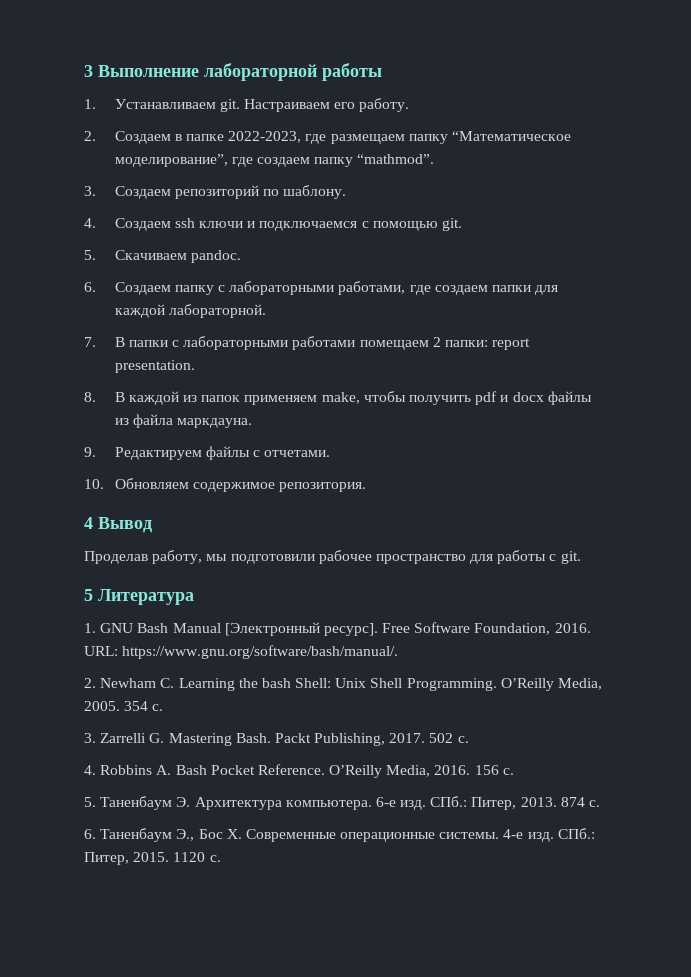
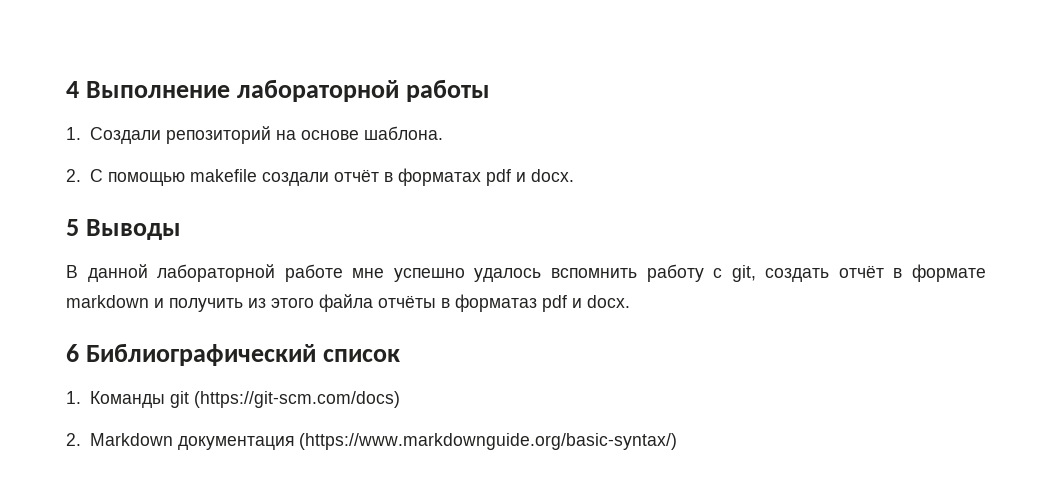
- 3 Выполнение лабораторной работы
+ 4 Выполнение лабораторной работы
- 1. Устанавливаем git. Настраиваем его работу.
- 2. Создаем в папке 2022-2023, где размещаем папку “Математическое моделирование”, где создаем папку “mathmod”.
- 3. Создаем репозиторий по шаблону.
- 4. Создаем ssh ключи и подключаемся с помощью git.
- 5. Скачиваем pandoc.
- 6. Создаем папку с лабораторными работами, где создаем папки для каждой лабораторной.
- 7. В папки с лабораторными работами помещаем 2 папки: report presentation.
- 8. В каждой из папок применяем make, чтобы получить pdf и docx файлы из файла маркдауна.
- 9. Редактируем файлы с отчетами.
- 10. Обновляем содержимое репозитория.
- 4 Вывод
- Проделав работу, мы подготовили рабочее пространство для работы с git.
- 5 Литература
- 1. GNU Bash Manual [Электронный ресурс]. Free Software Foundation, 2016. URL: https://www.gnu.org/software/bash/manual/.
- 2. Newham C. Learning the bash Shell: Unix Shell Programming. O’Reilly Media, 2005. 354 с.
- 3. Zarrelli G. Mastering Bash. Packt Publishing, 2017. 502 с.
- 4. Robbins A. Bash Pocket Reference. O’Reilly Media, 2016. 156 с.
- 5. Таненбаум Э. Архитектура компьютера. 6-е изд. СПб.: Питер, 2013. 874 с.
- 6. Таненбаум Э., Бос Х. Современные операционные системы. 4-е изд. СПб.: Питер, 2015. 1120 с.
+ 1. Создали репозиторий на основе шаблона.
+ 2. С помощью makefile создали отчёт в форматах pdf и docx.
+ 5 Выводы
+ В данной лабораторной работе мне успешно удалось вспомнить работу с git, создать отчёт в формате markdown и получить из этого файла отчёты в форматаз pdf и docx.
+ 6 Библиографический список
+ 1. Команды git (https://git-scm.com/docs)
+ 2. Markdown документация (https://www.markdownguide.org/basic-syntax/)

